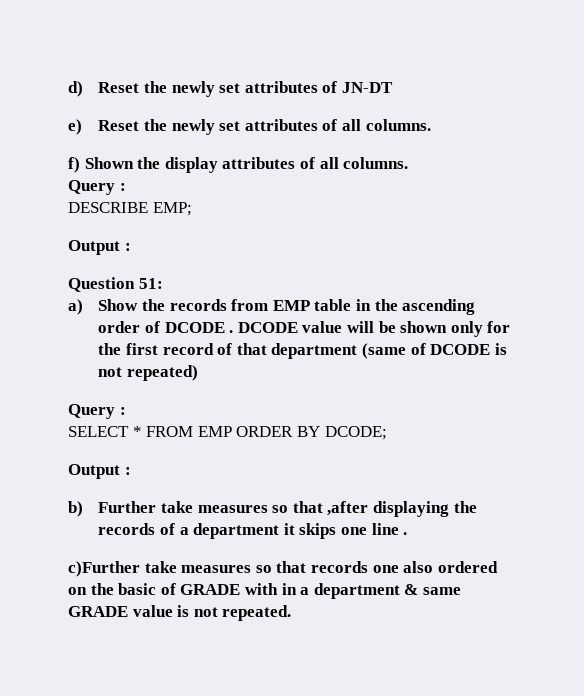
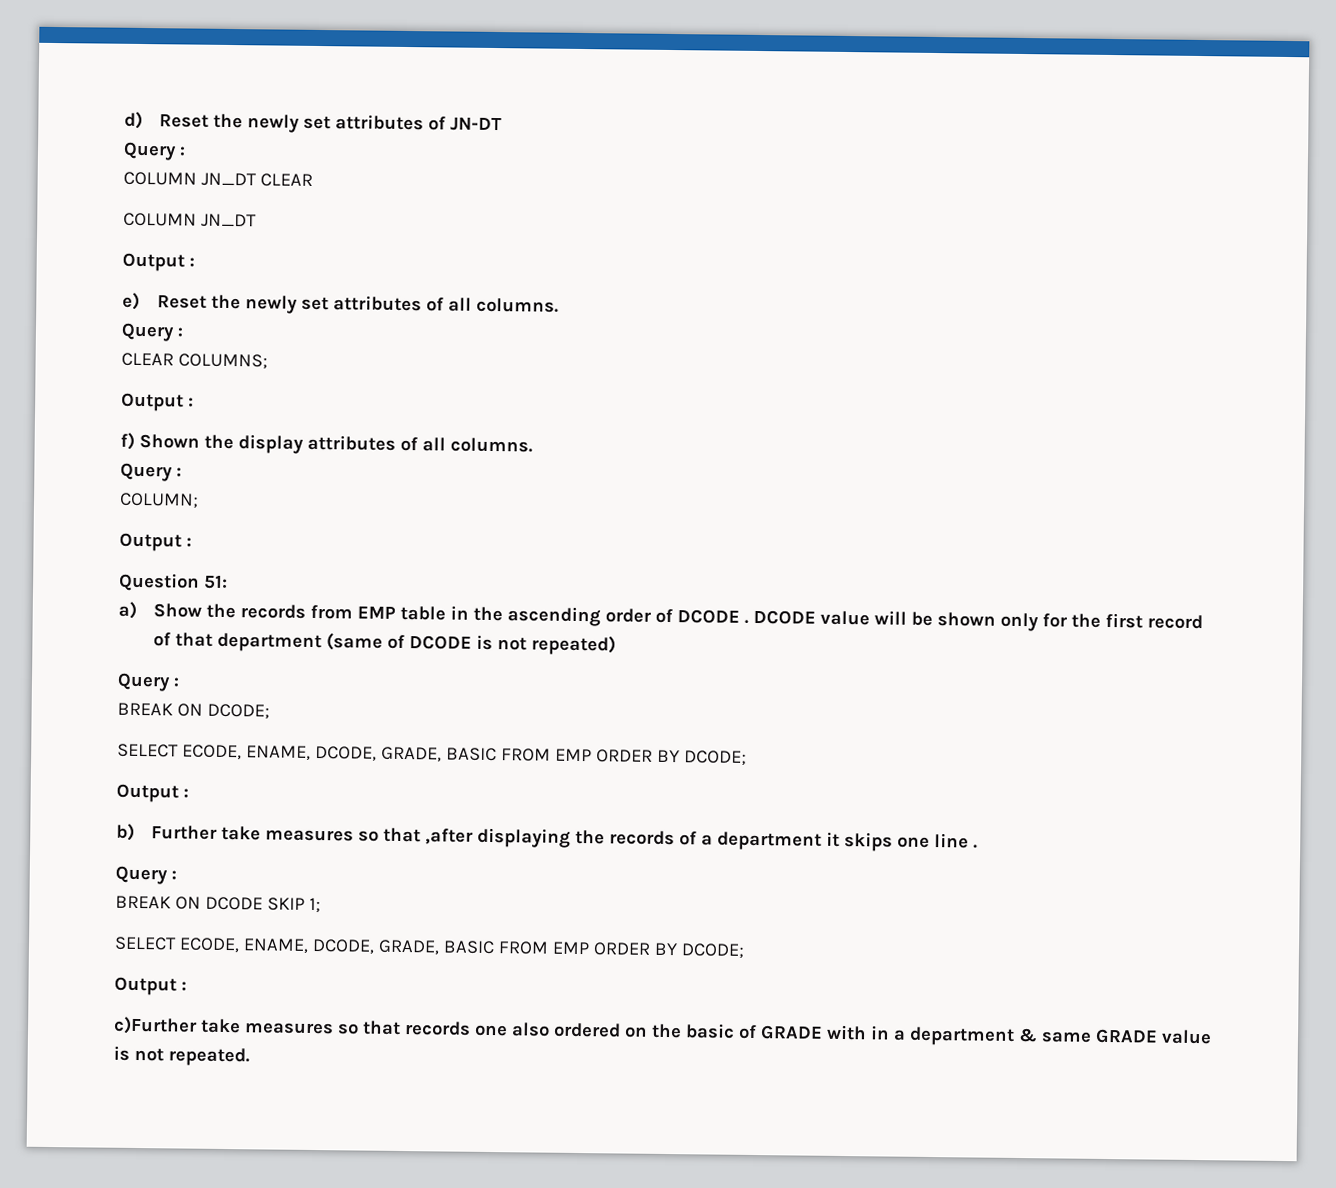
  d) Reset the newly set attributes of JN-DT
+ Query :
+ COLUMN JN_DT CLEAR
+ COLUMN JN_DT
+ Output :
  e) Reset the newly set attributes of all columns.
+ Query :
+ CLEAR COLUMNS;
+ Output :
- DESCRIBE EMP;
+ COLUMN;
- SELECT * FROM EMP ORDER BY DCODE;
+ BREAK ON DCODE;
+ SELECT ECODE, ENAME, DCODE, GRADE, BASIC FROM EMP ORDER BY DCODE;
  b) Further take measures so that ,after displaying the records of a department it skips one line .
+ Query :
+ BREAK ON DCODE SKIP 1;
+ SELECT ECODE, ENAME, DCODE, GRADE, BASIC FROM EMP ORDER BY DCODE;
+ Output :

